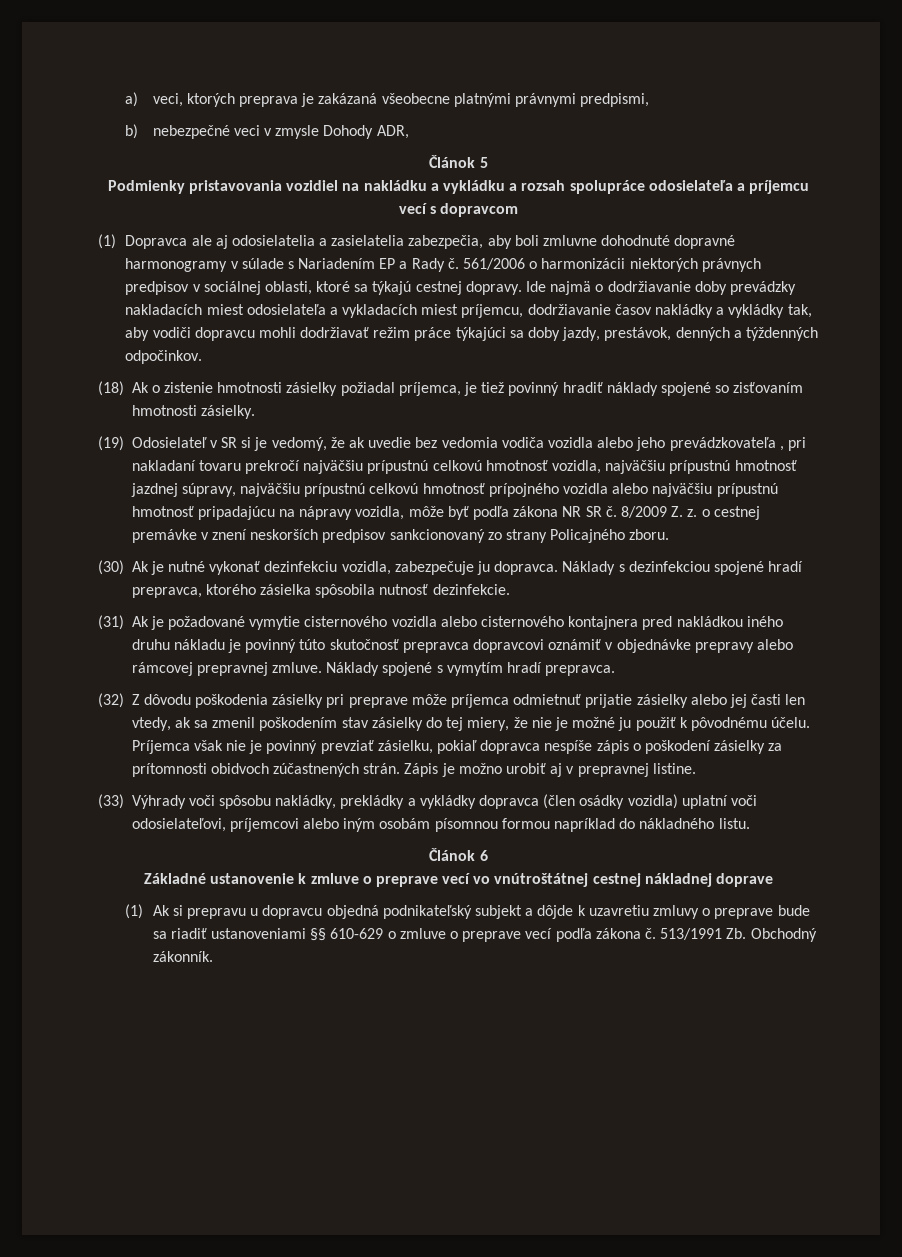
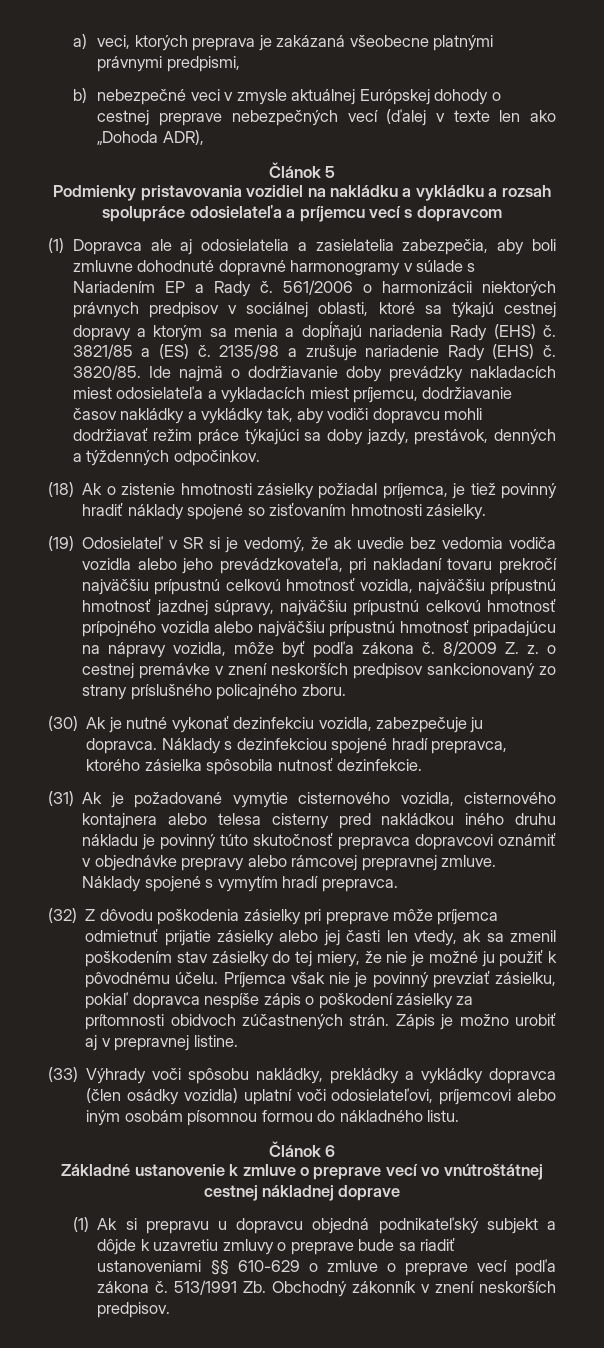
- b) nebezpečné veci v zmysle Dohody ADR,
+ b) nebezpečné veci v zmysle aktuálnej Európskej dohody o cestnej preprave nebezpečných vecí (ďalej v texte len ako „Dohoda ADR),
- 561/2006 o harmonizácii niektorých právnych predpisov v sociálnej oblasti, ktoré sa týkajú cestnej dopravy.
+ 561/2006 o harmonizácii niektorých právnych predpisov v sociálnej oblasti, ktoré sa týkajú cestnej dopravy a ktorým sa menia a dopĺňajú nariadenia Rady (EHS) č. 3821/85 a (ES) č. 2135/98 a zrušuje nariadenie Rady (EHS) č. 3820/85.
- (19) Odosielateľ v SR si je vedomý, že ak uvedie bez vedomia vodiča vozidla alebo jeho prevádzkovateľa , pri nakladaní tovaru prekročí najväčšiu prípustnú celkovú hmotnosť vozidla, najväčšiu prípustnú hmotnosť jazdnej súpravy, najväčšiu prípustnú celkovú hmotnosť prípojného vozidla alebo najväčšiu prípustnú hmotnosť pripadajúcu na nápravy vozidla, môže byť podľa zákona NR SR č.
+ (19) Odosielateľ v SR si je vedomý, že ak uvedie bez vedomia vodiča vozidla alebo jeho prevádzkovateľa, pri nakladaní tovaru prekročí najväčšiu prípustnú celkovú hmotnosť vozidla, najväčšiu prípustnú hmotnosť jazdnej súpravy, najväčšiu prípustnú celkovú hmotnosť prípojného vozidla alebo najväčšiu prípustnú hmotnosť pripadajúcu na nápravy vozidla, môže byť podľa zákona č.
- 8/2009 Z. z. o cestnej premávke v znení neskorších predpisov sankcionovaný zo strany Policajného zboru.
+ 8/2009 Z. z. o cestnej premávke v znení neskorších predpisov sankcionovaný zo strany príslušného policajného zboru.
- (31) Ak je požadované vymytie cisternového vozidla alebo cisternového kontajnera pred nakládkou iného druhu nákladu je povinný túto skutočnosť prepravca dopravcovi oznámiť v objednávke prepravy alebo rámcovej prepravnej zmluve.
+ (31) Ak je požadované vymytie cisternového vozidla, cisternového kontajnera alebo telesa cisterny pred nakládkou iného druhu nákladu je povinný túto skutočnosť prepravca dopravcovi oznámiť v objednávke prepravy alebo rámcovej prepravnej zmluve.
- (33) Výhrady voči spôsobu nakládky, prekládky a vykládky dopravca (člen osádky vozidla) uplatní voči odosielateľovi, príjemcovi alebo iným osobám písomnou formou napríklad do nákladného listu.
+ (33) Výhrady voči spôsobu nakládky, prekládky a vykládky dopravca (člen osádky vozidla) uplatní voči odosielateľovi, príjemcovi alebo iným osobám písomnou formou do nákladného listu.
- 513/1991 Zb. Obchodný zákonník.
+ 513/1991 Zb. Obchodný zákonník v znení neskorších predpisov.

